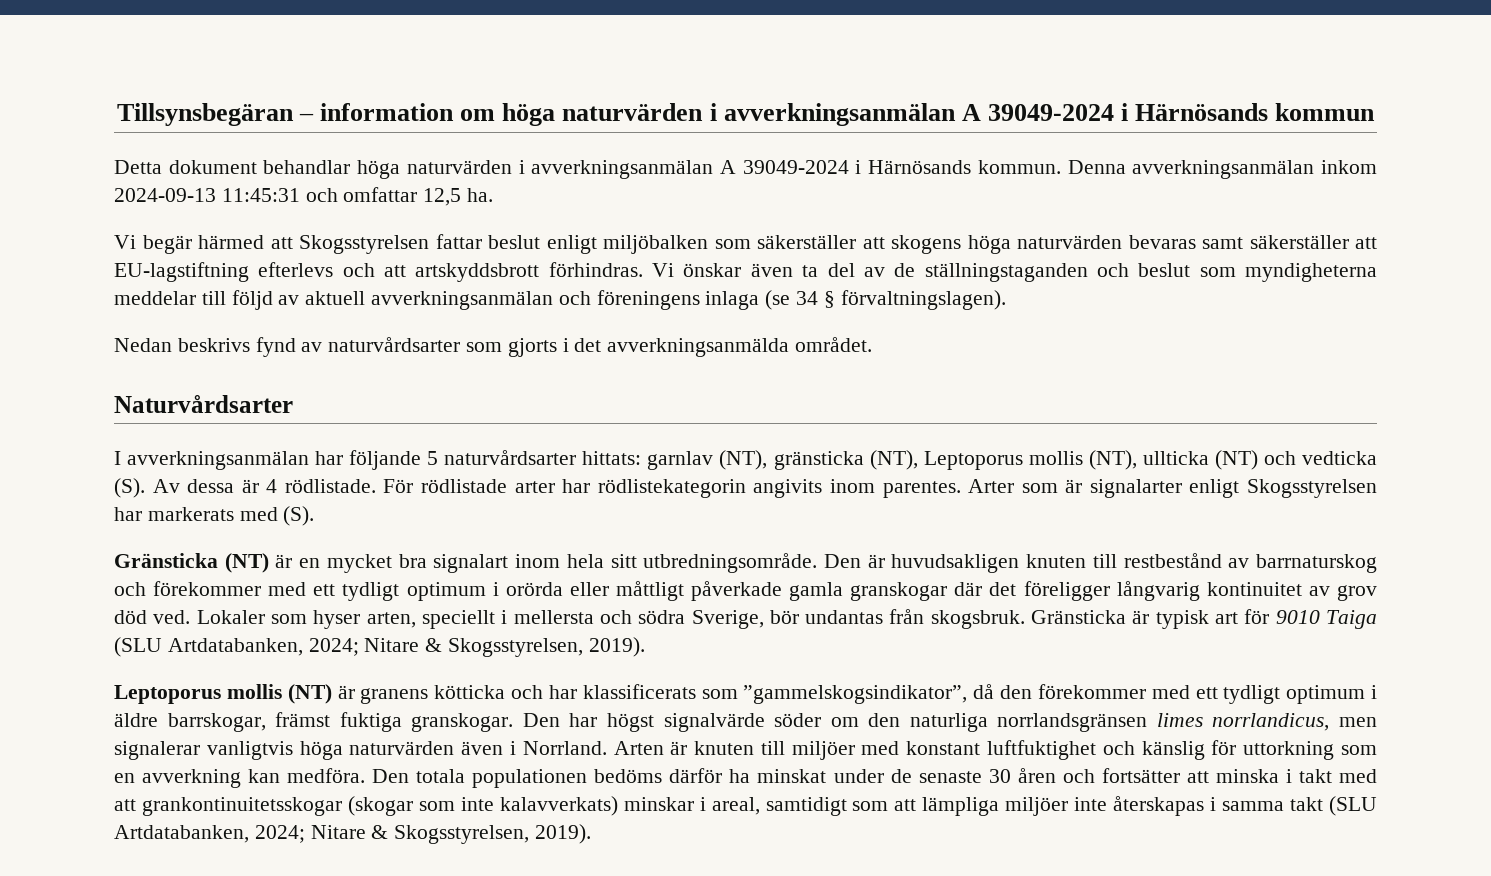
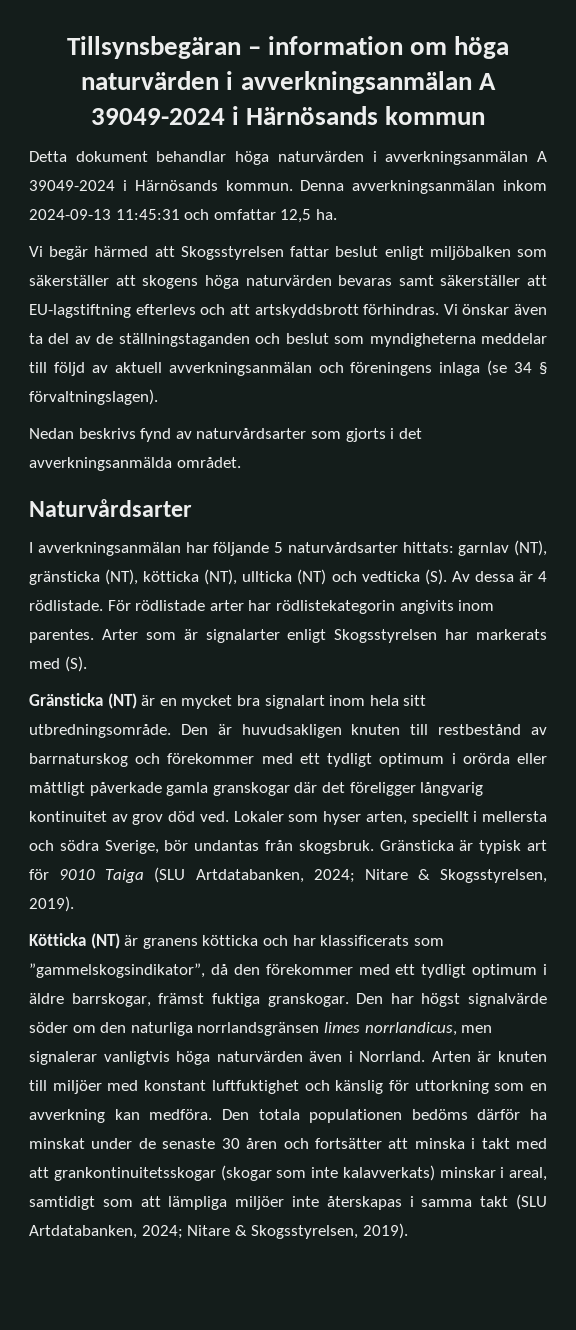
- I avverkningsanmälan har följande 5 naturvårdsarter hittats: garnlav (NT), gränsticka (NT), Leptoporus mollis (NT), ullticka (NT) och vedticka (S). Av dessa är 4 rödlistade.
+ I avverkningsanmälan har följande 5 naturvårdsarter hittats: garnlav (NT), gränsticka (NT), kötticka (NT), ullticka (NT) och vedticka (S). Av dessa är 4 rödlistade.
- Leptoporus mollis (NT) är granens kötticka och har klassificerats som ”gammelskogsindikator”, då den förekommer med ett tydligt optimum i äldre barrskogar, främst fuktiga granskogar.
+ Kötticka (NT) är granens kötticka och har klassificerats som ”gammelskogsindikator”, då den förekommer med ett tydligt optimum i äldre barrskogar, främst fuktiga granskogar.

